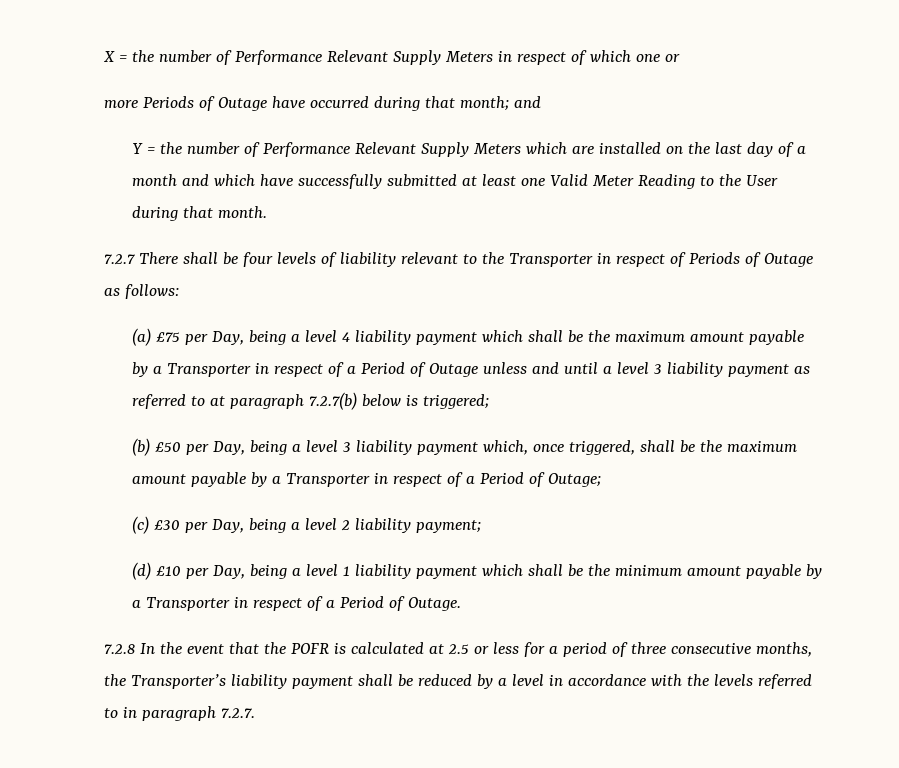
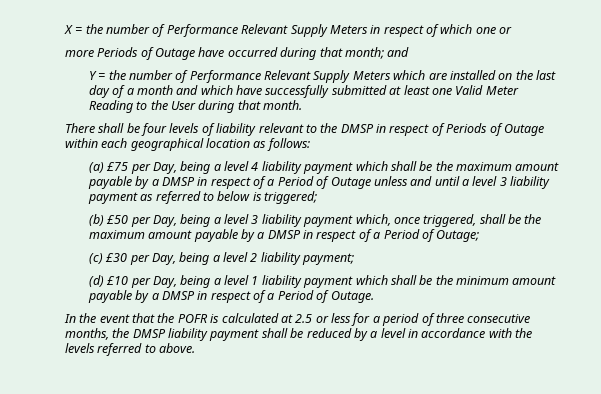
- 7.2.7 There shall be four levels of liability relevant to the Transporter in respect of Periods of Outage as follows:
+ There shall be four levels of liability relevant to the DMSP in respect of Periods of Outage within each geographical location as follows:
- (a) £75 per Day, being a level 4 liability payment which shall be the maximum amount payable by a Transporter in respect of a Period of Outage unless and until a level 3 liability payment as referred to at paragraph 7.2.7(b) below is triggered;
+ (a) £75 per Day, being a level 4 liability payment which shall be the maximum amount payable by a DMSP in respect of a Period of Outage unless and until a level 3 liability payment as referred to below is triggered;
- (b) £50 per Day, being a level 3 liability payment which, once triggered, shall be the maximum amount payable by a Transporter in respect of a Period of Outage;
+ (b) £50 per Day, being a level 3 liability payment which, once triggered, shall be the maximum amount payable by a DMSP in respect of a Period of Outage;
- (d) £10 per Day, being a level 1 liability payment which shall be the minimum amount payable by a Transporter in respect of a Period of Outage.
+ (d) £10 per Day, being a level 1 liability payment which shall be the minimum amount payable by a DMSP in respect of a Period of Outage.
- 7.2.8 In the event that the POFR is calculated at 2.5 or less for a period of three consecutive months, the Transporter’s liability payment shall be reduced by a level in accordance with the levels referred to in paragraph 7.2.7.
+ In the event that the POFR is calculated at 2.5 or less for a period of three consecutive months, the DMSP liability payment shall be reduced by a level in accordance with the levels referred to above.

